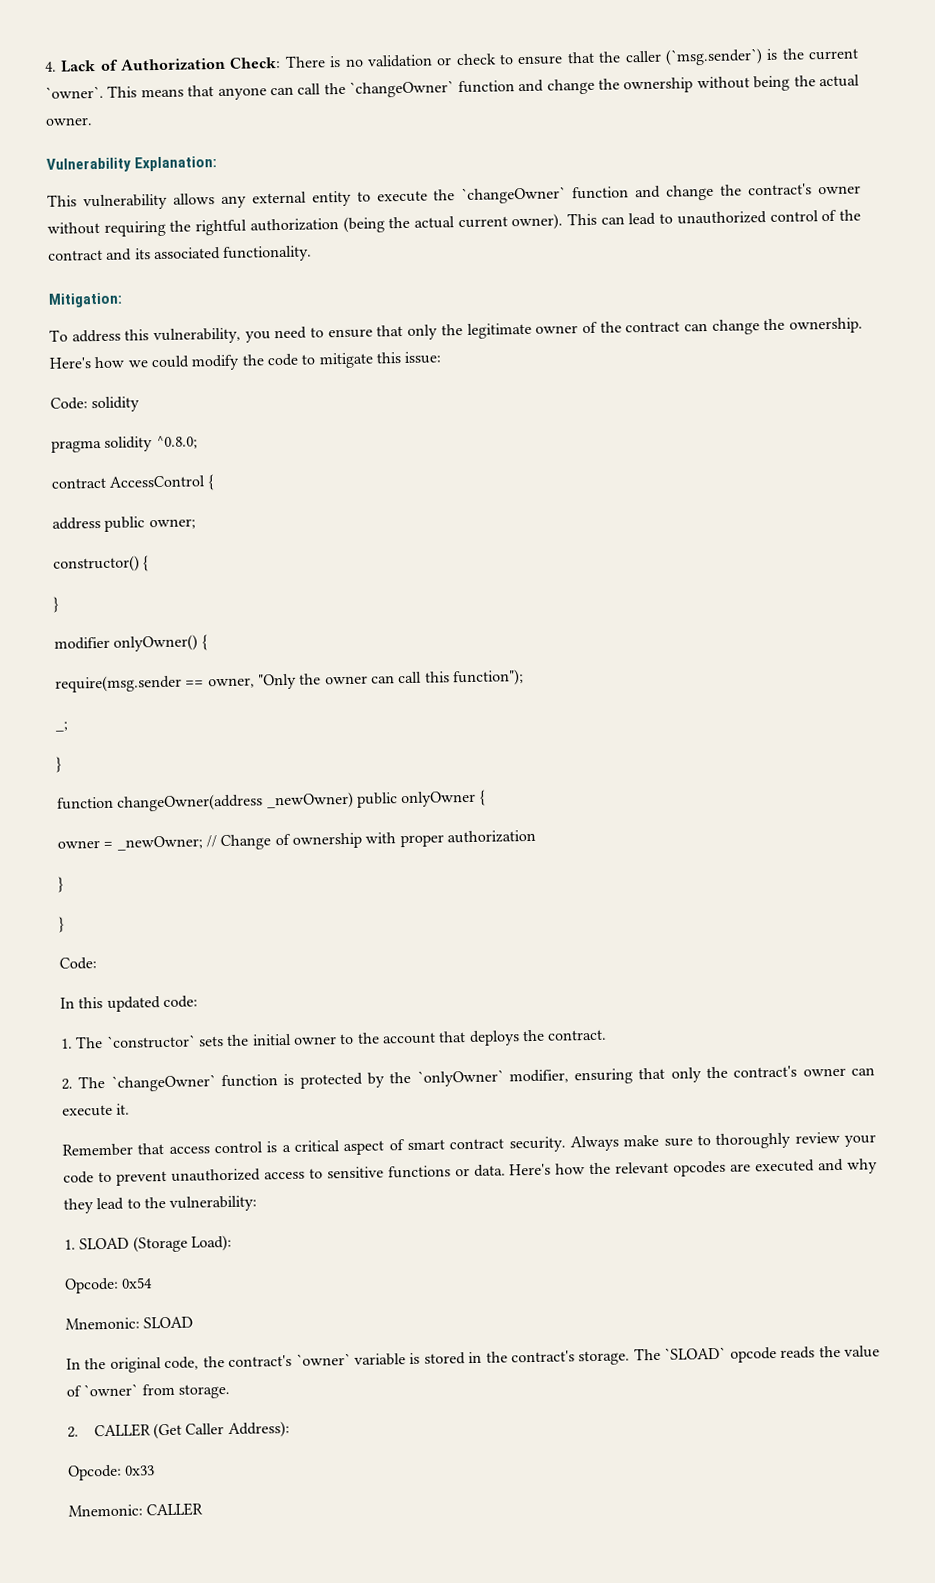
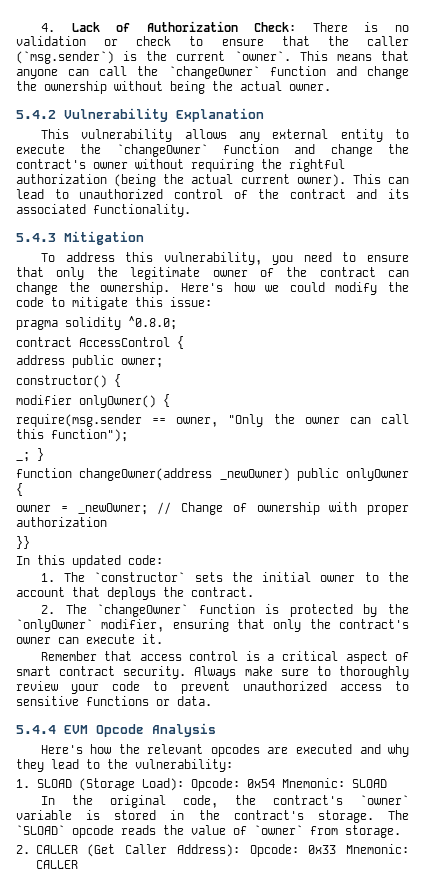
- Vulnerability Explanation:
+ 5.4.2 Vulnerability Explanation
- Mitigation:
+ 5.4.3 Mitigation
- Code: solidity
  constructor() {
- }
- _;
- }
+ _; }
  owner = _newOwner; // Change of ownership with proper authorization
- }
- }
- Code:
+ }}
- Always make sure to thoroughly review your code to prevent unauthorized access to sensitive functions or data. Here's how the relevant opcodes are executed and why they lead to the vulnerability:
+ Always make sure to thoroughly review your code to prevent unauthorized access to sensitive functions or data.
+ 5.4.4 EVM Opcode Analysis
+ Here's how the relevant opcodes are executed and why they lead to the vulnerability:
- 1. SLOAD (Storage Load):
- Opcode: 0x54
- Mnemonic: SLOAD
+ 1. SLOAD (Storage Load): Opcode: 0x54 Mnemonic: SLOAD
- 2. CALLER (Get Caller Address):
- Opcode: 0x33
- Mnemonic: CALLER
+ 2. CALLER (Get Caller Address): Opcode: 0x33 Mnemonic: CALLER

